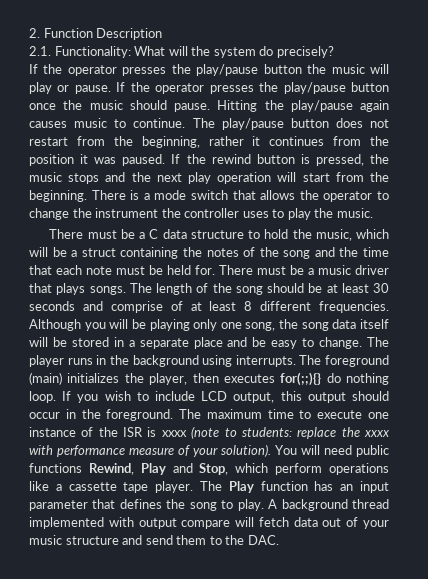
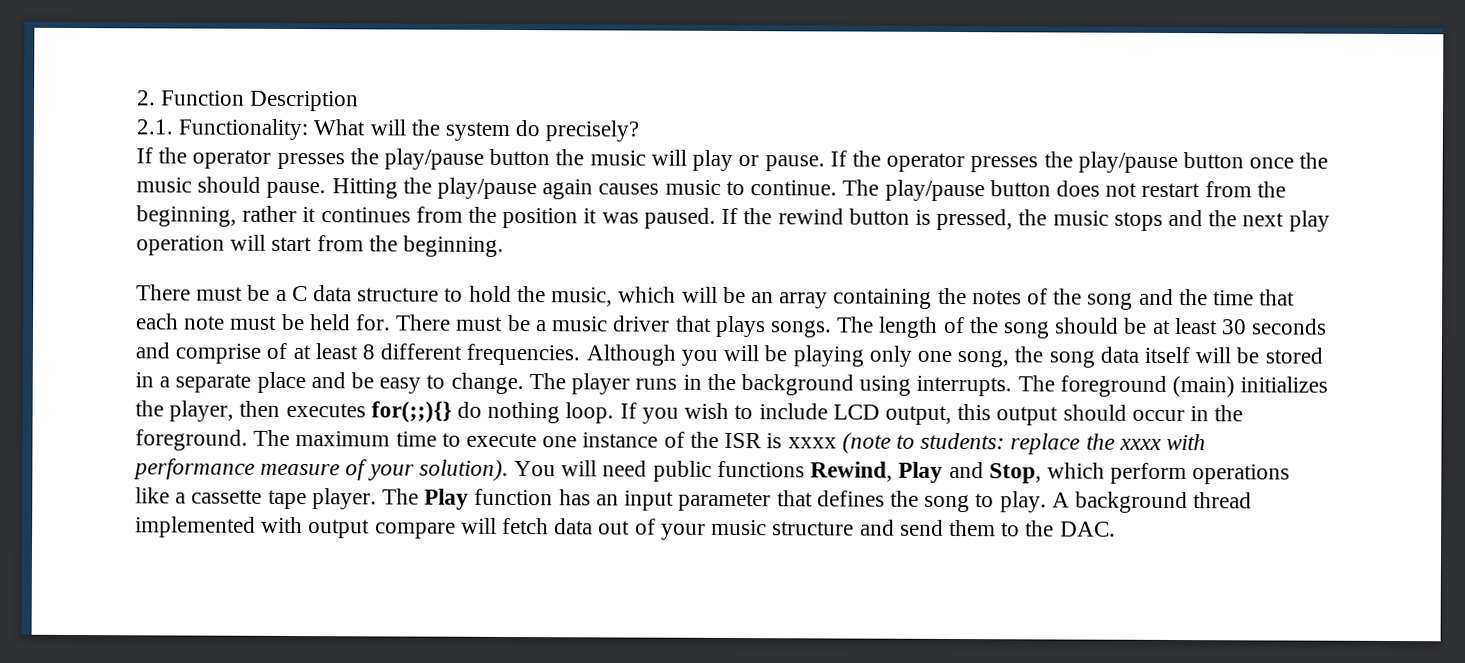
- There is a mode switch that allows the operator to change the instrument the controller uses to play the music.
- There must be a C data structure to hold the music, which will be a struct containing the notes of the song and the time that each note must be held for.
+ There must be a C data structure to hold the music, which will be an array containing the notes of the song and the time that each note must be held for.

